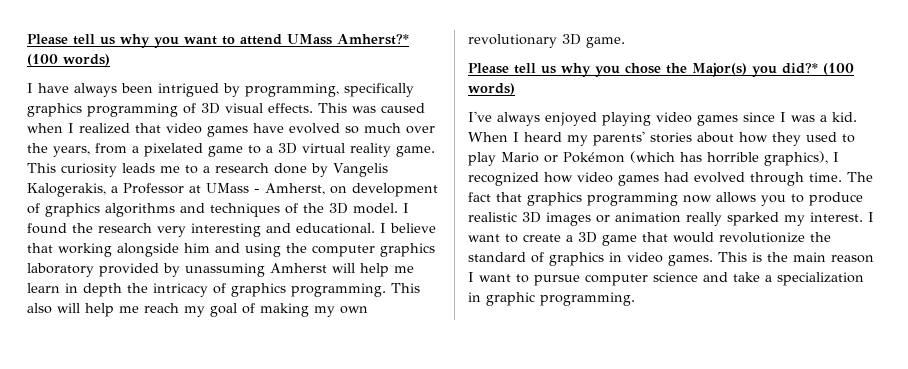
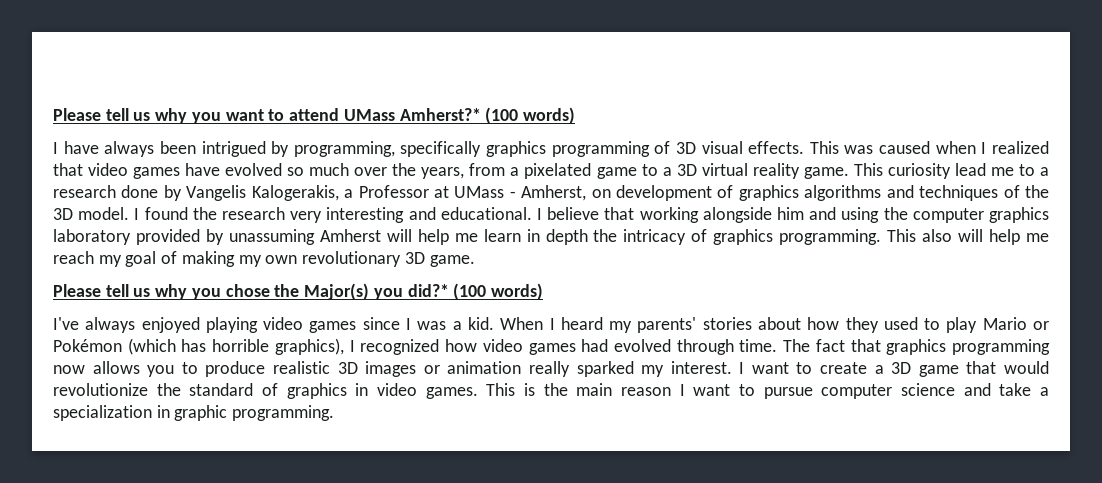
- This curiosity leads me to a research done by Vangelis Kalogerakis, a Professor at UMass - Amherst, on development of graphics algorithms and techniques of the 3D model.
+ This curiosity lead me to a research done by Vangelis Kalogerakis, a Professor at UMass - Amherst, on development of graphics algorithms and techniques of the 3D model.

